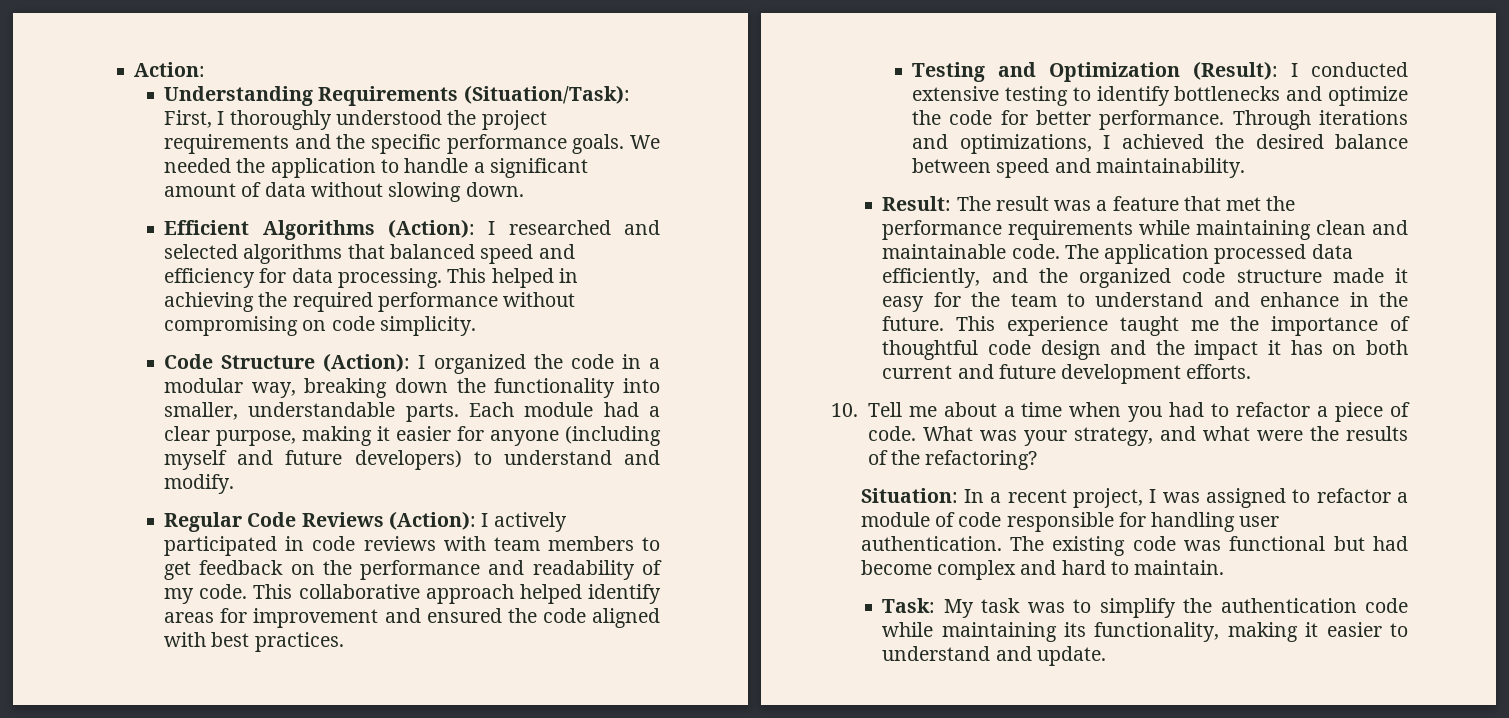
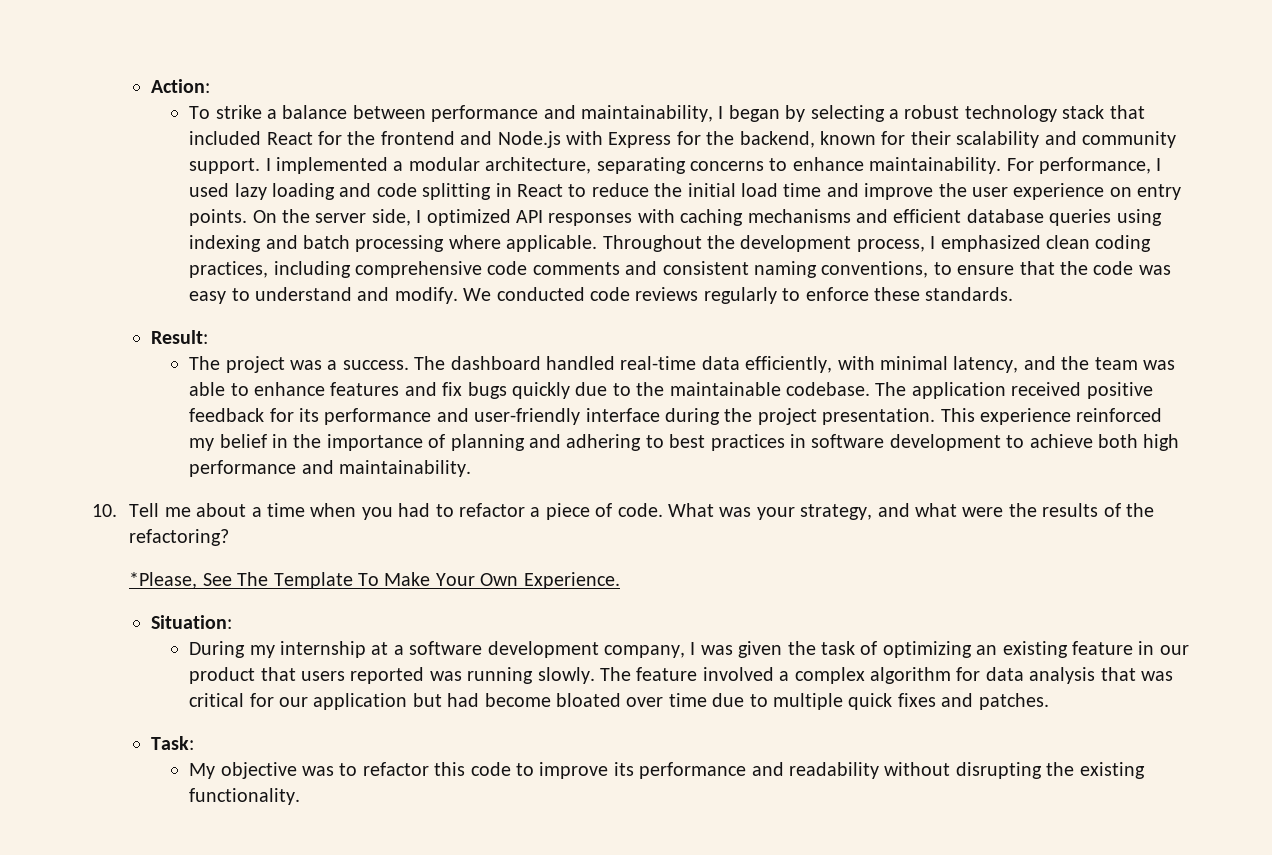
- Understanding Requirements (Situation/Task): First, I thoroughly understood the project requirements and the specific performance goals. We needed the application to handle a significant amount of data without slowing down.
- Efficient Algorithms (Action): I researched and selected algorithms that balanced speed and efficiency for data processing. This helped in achieving the required performance without compromising on code simplicity.
- Code Structure (Action): I organized the code in a modular way, breaking down the functionality into smaller, understandable parts. Each module had a clear purpose, making it easier for anyone (including myself and future developers) to understand and modify.
- Regular Code Reviews (Action): I actively participated in code reviews with team members to get feedback on the performance and readability of my code. This collaborative approach helped identify areas for improvement and ensured the code aligned with best practices.
- Testing and Optimization (Result): I conducted extensive testing to identify bottlenecks and optimize the code for better performance. Through iterations and optimizations, I achieved the desired balance between speed and maintainability.
- Result: The result was a feature that met the performance requirements while maintaining clean and maintainable code. The application processed data efficiently, and the organized code structure made it easy for the team to understand and enhance in the future. This experience taught me the importance of thoughtful code design and the impact it has on both current and future development efforts.
+ To strike a balance between performance and maintainability, I began by selecting a robust technology stack that included React for the frontend and Node.js with Express for the backend, known for their scalability and community support. I implemented a modular architecture, separating concerns to enhance maintainability. For performance, I used lazy loading and code splitting in React to reduce the initial load time and improve the user experience on entry points. On the server side, I optimized API responses with caching mechanisms and efficient database queries using indexing and batch processing where applicable. Throughout the development process, I emphasized clean coding practices, including comprehensive code comments and consistent naming conventions, to ensure that the code was easy to understand and modify. We conducted code reviews regularly to enforce these standards.
+ Result:
+ The project was a success. The dashboard handled real-time data efficiently, with minimal latency, and the team was able to enhance features and fix bugs quickly due to the maintainable codebase. The application received positive feedback for its performance and user-friendly interface during the project presentation. This experience reinforced my belief in the importance of planning and adhering to best practices in software development to achieve both high performance and maintainability.
- Situation: In a recent project, I was assigned to refactor a module of code responsible for handling user authentication. The existing code was functional but had become complex and hard to maintain.
- Task: My task was to simplify the authentication code while maintaining its functionality, making it easier to understand and update.
+ *Please, See The Template To Make Your Own Experience.
+ Situation:
+ During my internship at a software development company, I was given the task of optimizing an existing feature in our product that users reported was running slowly. The feature involved a complex algorithm for data analysis that was critical for our application but had become bloated over time due to multiple quick fixes and patches.
+ Task:
+ My objective was to refactor this code to improve its performance and readability without disrupting the existing functionality.

